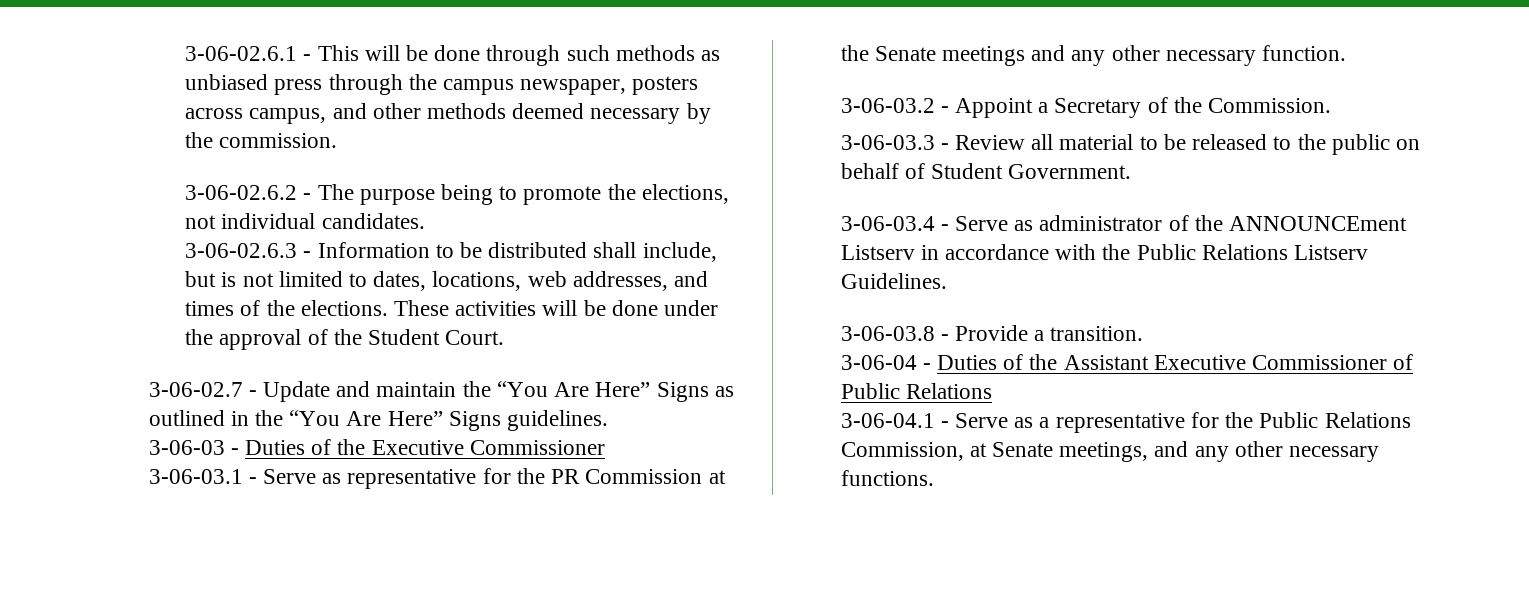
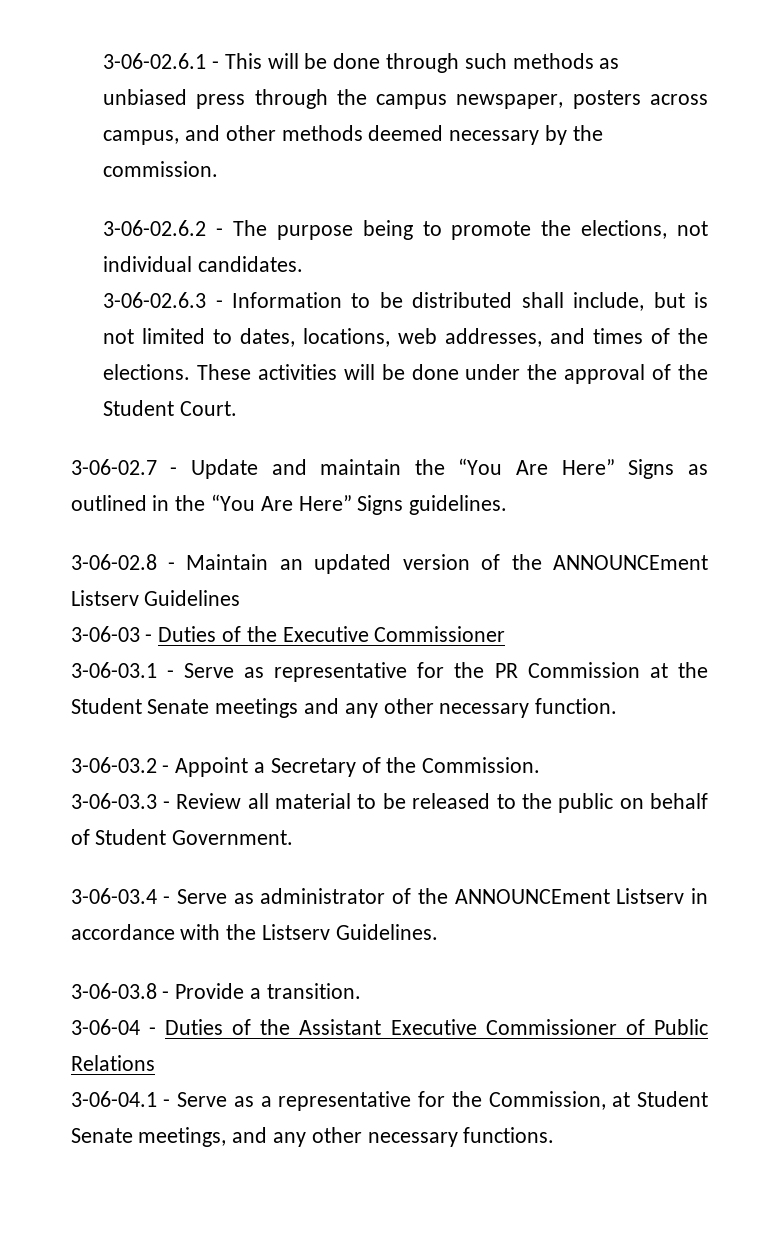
+ 3-06-02.8 - Maintain an updated version of the ANNOUNCEment Listserv Guidelines
- 3-06-03.1 - Serve as representative for the PR Commission at the Senate meetings and any other necessary function.
+ 3-06-03.1 - Serve as representative for the PR Commission at the Student Senate meetings and any other necessary function.
- 3-06-03.4 - Serve as administrator of the ANNOUNCEment Listserv in accordance with the Public Relations Listserv Guidelines.
+ 3-06-03.4 - Serve as administrator of the ANNOUNCEment Listserv in accordance with the Listserv Guidelines.
- 3-06-04.1 - Serve as a representative for the Public Relations Commission, at Senate meetings, and any other necessary functions.
+ 3-06-04.1 - Serve as a representative for the Commission, at Student Senate meetings, and any other necessary functions.

